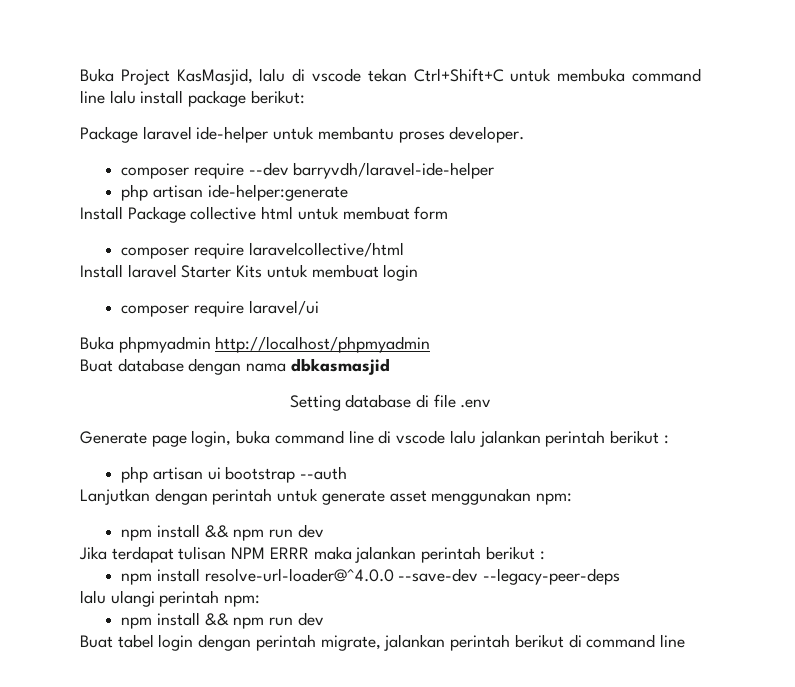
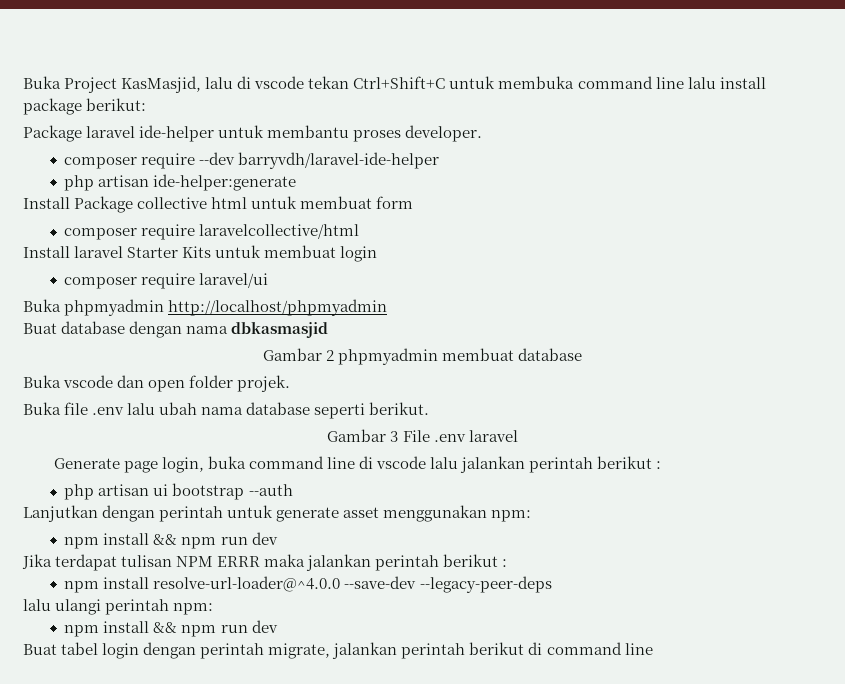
- Setting database di file .env
+ Gambar 2 phpmyadmin membuat database
+ Buka vscode dan open folder projek.
+ Buka file .env lalu ubah nama database seperti berikut.
+ Gambar 3 File .env laravel

